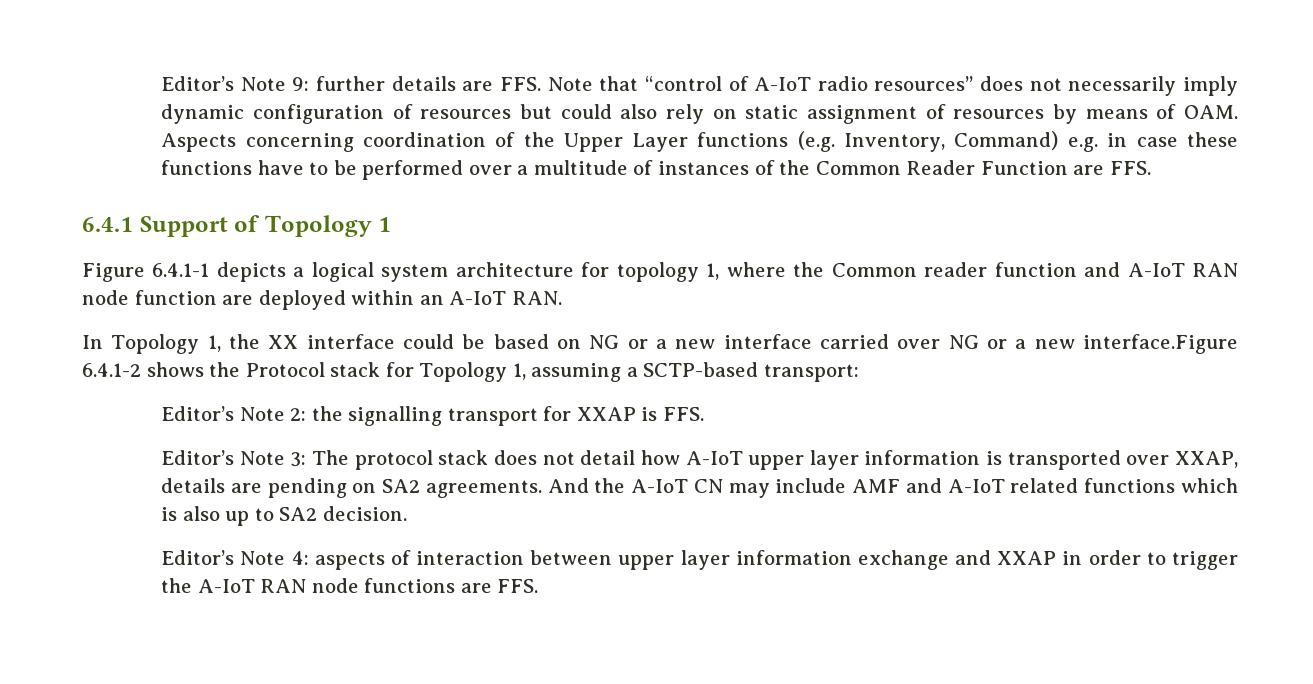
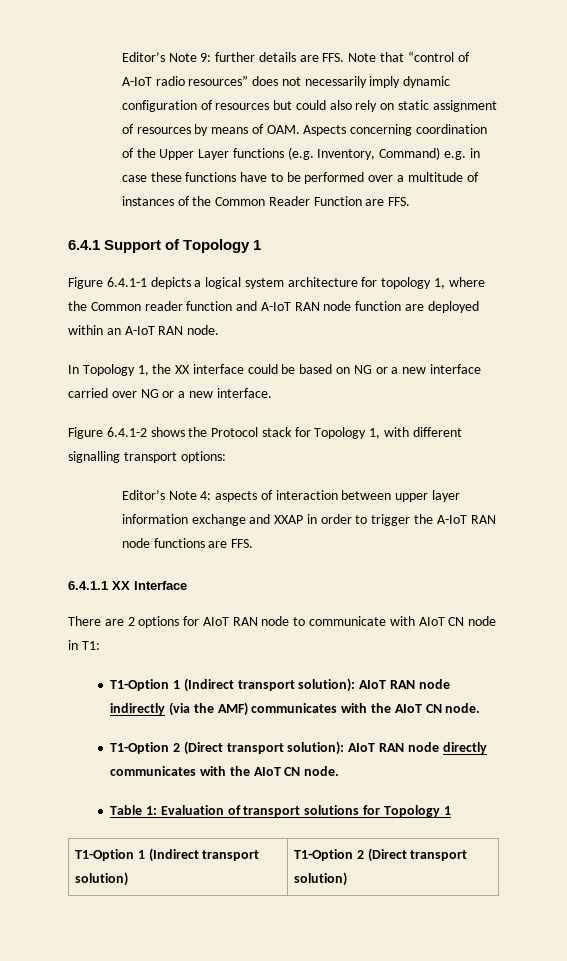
- Figure 6.4.1-1 depicts a logical system architecture for topology 1, where the Common reader function and A-IoT RAN node function are deployed within an A-IoT RAN.
+ Figure 6.4.1-1 depicts a logical system architecture for topology 1, where the Common reader function and A-IoT RAN node function are deployed within an A-IoT RAN node.
- In Topology 1, the XX interface could be based on NG or a new interface carried over NG or a new interface.Figure 6.4.1-2 shows the Protocol stack for Topology 1, assuming a SCTP-based transport:
- Editor’s Note 2: the signalling transport for XXAP is FFS.
- Editor’s Note 3: The protocol stack does not detail how A-IoT upper layer information is transported over XXAP, details are pending on SA2 agreements. And the A-IoT CN may include AMF and A-IoT related functions which is also up to SA2 decision.
+ In Topology 1, the XX interface could be based on NG or a new interface carried over NG or a new interface.
+ Figure 6.4.1-2 shows the Protocol stack for Topology 1, with different signalling transport options:
+ 6.4.1.1 XX Interface
+ There are 2 options for AIoT RAN node to communicate with AIoT CN node in T1:
+ T1-Option 1 (Indirect transport solution): AIoT RAN node indirectly (via the AMF) communicates with the AIoT CN node.
+ T1-Option 2 (Direct transport solution): AIoT RAN node directly communicates with the AIoT CN node.
+ Table 1: Evaluation of transport solutions for Topology 1
+ T1-Option 1 (Indirect transport solution) | T1-Option 2 (Direct transport solution)

